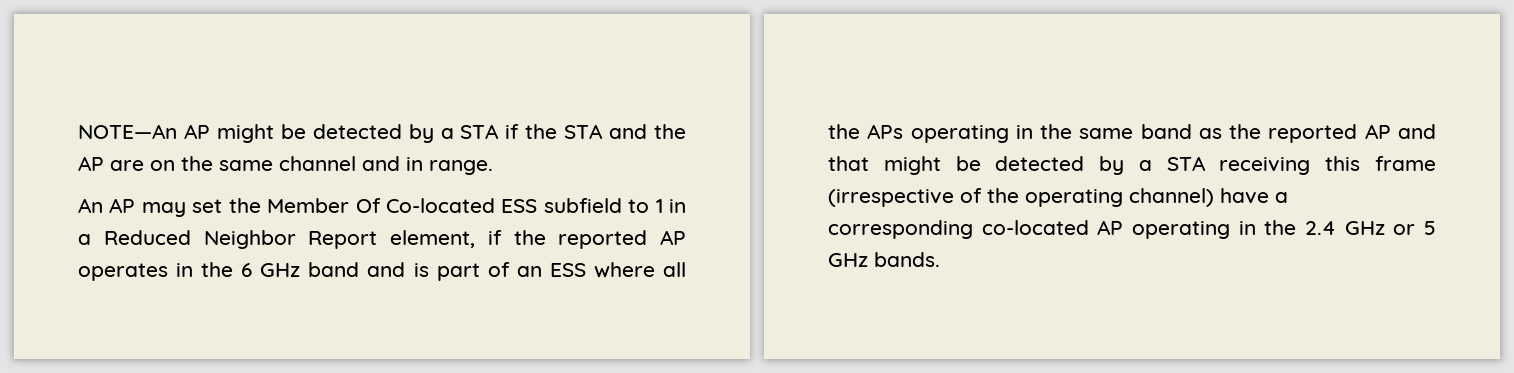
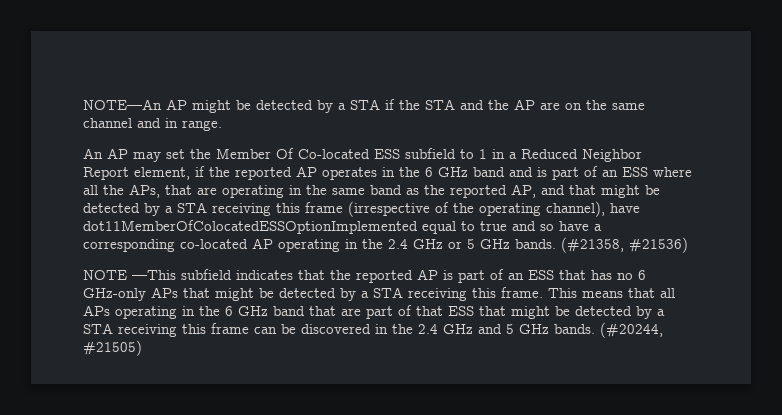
- An AP may set the Member Of Co-located ESS subfield to 1 in a Reduced Neighbor Report element, if the reported AP operates in the 6 GHz band and is part of an ESS where all the APs operating in the same band as the reported AP and that might be detected by a STA receiving this frame (irrespective of the operating channel) have a corresponding co-located AP operating in the 2.4 GHz or 5 GHz bands.
+ An AP may set the Member Of Co-located ESS subfield to 1 in a Reduced Neighbor Report element, if the reported AP operates in the 6 GHz band and is part of an ESS where all the APs, that are operating in the same band as the reported AP, and that might be detected by a STA receiving this frame (irrespective of the operating channel), have dot11MemberOfColocatedESSOptionImplemented equal to true and so have a corresponding co-located AP operating in the 2.4 GHz or 5 GHz bands.
+ (#21358, #21536)
+ NOTE —This subfield indicates that the reported AP is part of an ESS that has no 6 GHz-only APs that might be detected by a STA receiving this frame. This means that all APs operating in the 6 GHz band that are part of that ESS that might be detected by a STA receiving this frame can be discovered in the 2.4 GHz and 5 GHz bands. (#20244, #21505)

